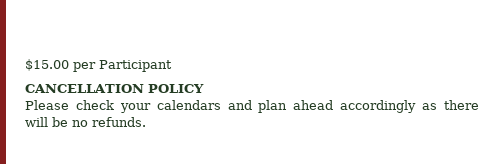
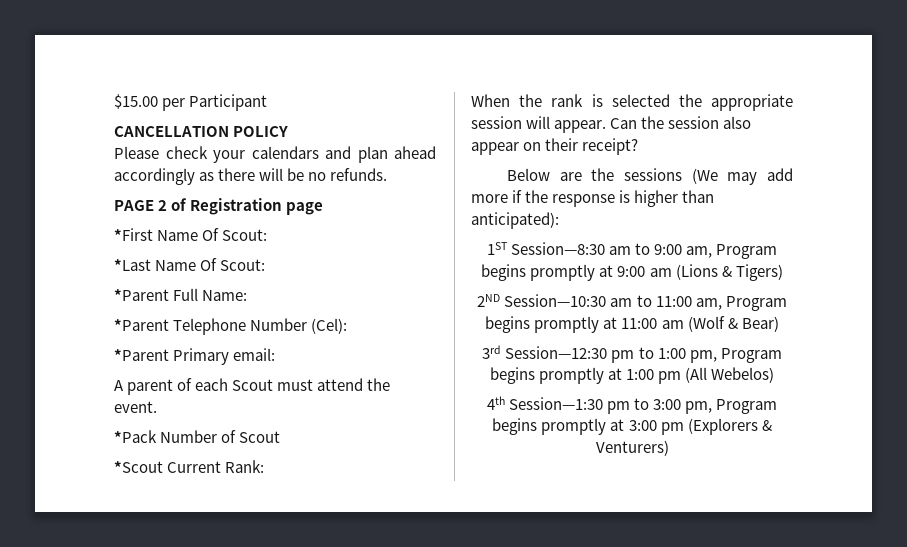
+ PAGE 2 of Registration page
+ *First Name Of Scout:
+ *Last Name Of Scout:
+ *Parent Full Name:
+ *Parent Telephone Number (Cel):
+ *Parent Primary email:
+ A parent of each Scout must attend the event.
+ *Pack Number of Scout
+ *Scout Current Rank:
+ When the rank is selected the appropriate session will appear. Can the session also appear on their receipt?
+ Below are the sessions (We may add more if the response is higher than anticipated):
+ 1ST Session—8:30 am to 9:00 am, Program begins promptly at 9:00 am (Lions & Tigers)
+ 2ND Session—10:30 am to 11:00 am, Program begins promptly at 11:00 am (Wolf & Bear)
+ 3rd Session—12:30 pm to 1:00 pm, Program begins promptly at 1:00 pm (All Webelos)
+ 4th Session—1:30 pm to 3:00 pm, Program begins promptly at 3:00 pm (Explorers & Venturers)

